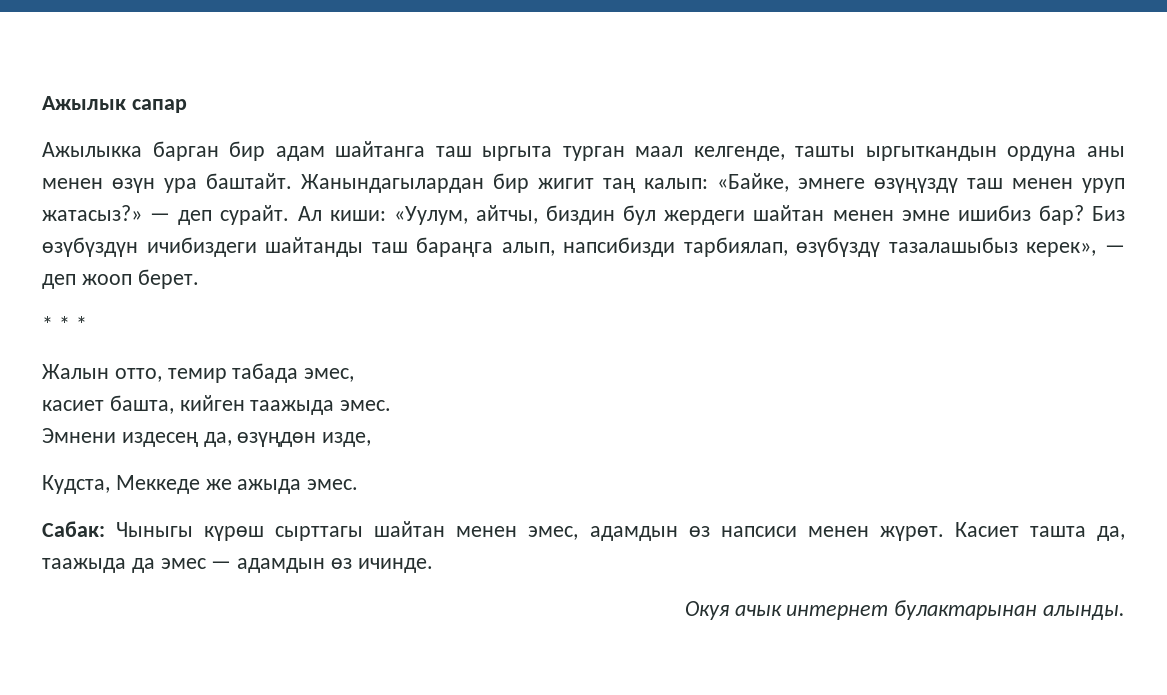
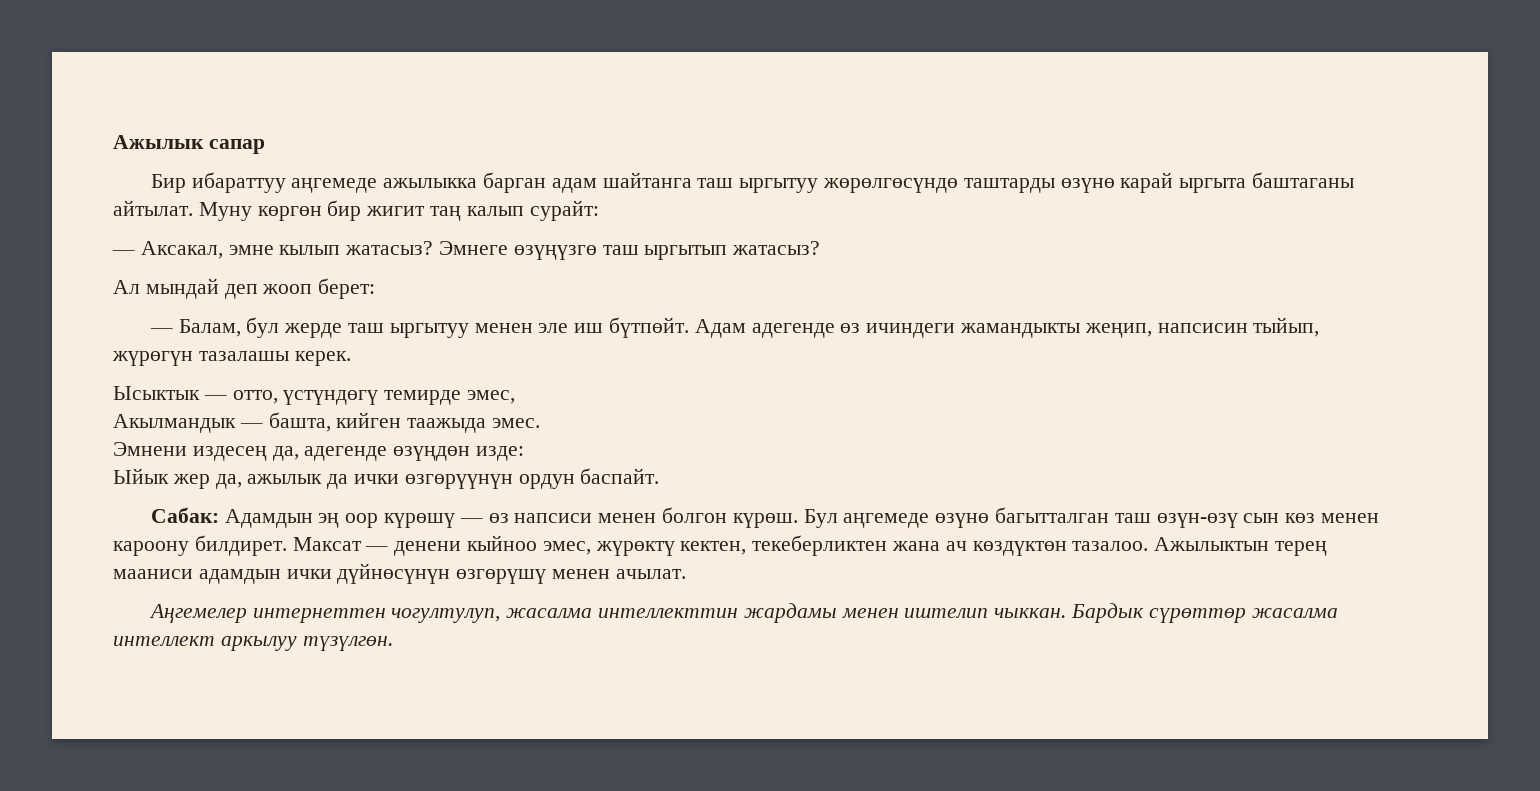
- Ажылыкка барган бир адам шайтанга таш ыргыта турган маал келгенде, ташты ыргыткандын ордуна аны менен өзүн ура баштайт. Жанындагылардан бир жигит таң калып: «Байке, эмнеге өзүңүздү таш менен уруп жатасыз?» — деп сурайт. Ал киши: «Уулум, айтчы, биздин бул жердеги шайтан менен эмне ишибиз бар? Биз өзүбүздүн ичибиздеги шайтанды таш бараңга алып, напсибизди тарбиялап, өзүбүздү тазалашыбыз керек», — деп жооп берет.
- * * *
- Жалын отто, темир табада эмес,
+ Бир ибараттуу аңгемеде ажылыкка барган адам шайтанга таш ыргытуу жөрөлгөсүндө таштарды өзүнө карай ыргыта баштаганы айтылат. Муну көргөн бир жигит таң калып сурайт:
+ — Аксакал, эмне кылып жатасыз? Эмнеге өзүңүзгө таш ыргытып жатасыз?
+ Ал мындай деп жооп берет:
+ — Балам, бул жерде таш ыргытуу менен эле иш бүтпөйт. Адам адегенде өз ичиндеги жамандыкты жеңип, напсисин тыйып, жүрөгүн тазалашы керек.
+ Ысыктык — отто, үстүндөгү темирде эмес,
- касиет башта, кийген таажыда эмес.
+ Акылмандык — башта, кийген таажыда эмес.
- Эмнени издесең да, өзүңдөн изде,
- Кудста, Меккеде же ажыда эмес.
- Сабак: Чыныгы күрөш сырттагы шайтан менен эмес, адамдын өз напсиси менен жүрөт. Касиет ташта да, таажыда да эмес — адамдын өз ичинде.
- Окуя ачык интернет булактарынан алынды.
+ Эмнени издесең да, адегенде өзүңдөн изде:
+ Ыйык жер да, ажылык да ички өзгөрүүнүн ордун баспайт.
+ Сабак: Адамдын эң оор күрөшү — өз напсиси менен болгон күрөш. Бул аңгемеде өзүнө багытталган таш өзүн-өзү сын көз менен кароону билдирет. Максат — денени кыйноо эмес, жүрөктү кектен, текеберликтен жана ач көздүктөн тазалоо. Ажылыктын терең мааниси адамдын ички дүйнөсүнүн өзгөрүшү менен ачылат.
+ Аңгемелер интернеттен чогултулуп, жасалма интеллекттин жардамы менен иштелип чыккан. Бардык сүрөттөр жасалма интеллект аркылуу түзүлгөн.

